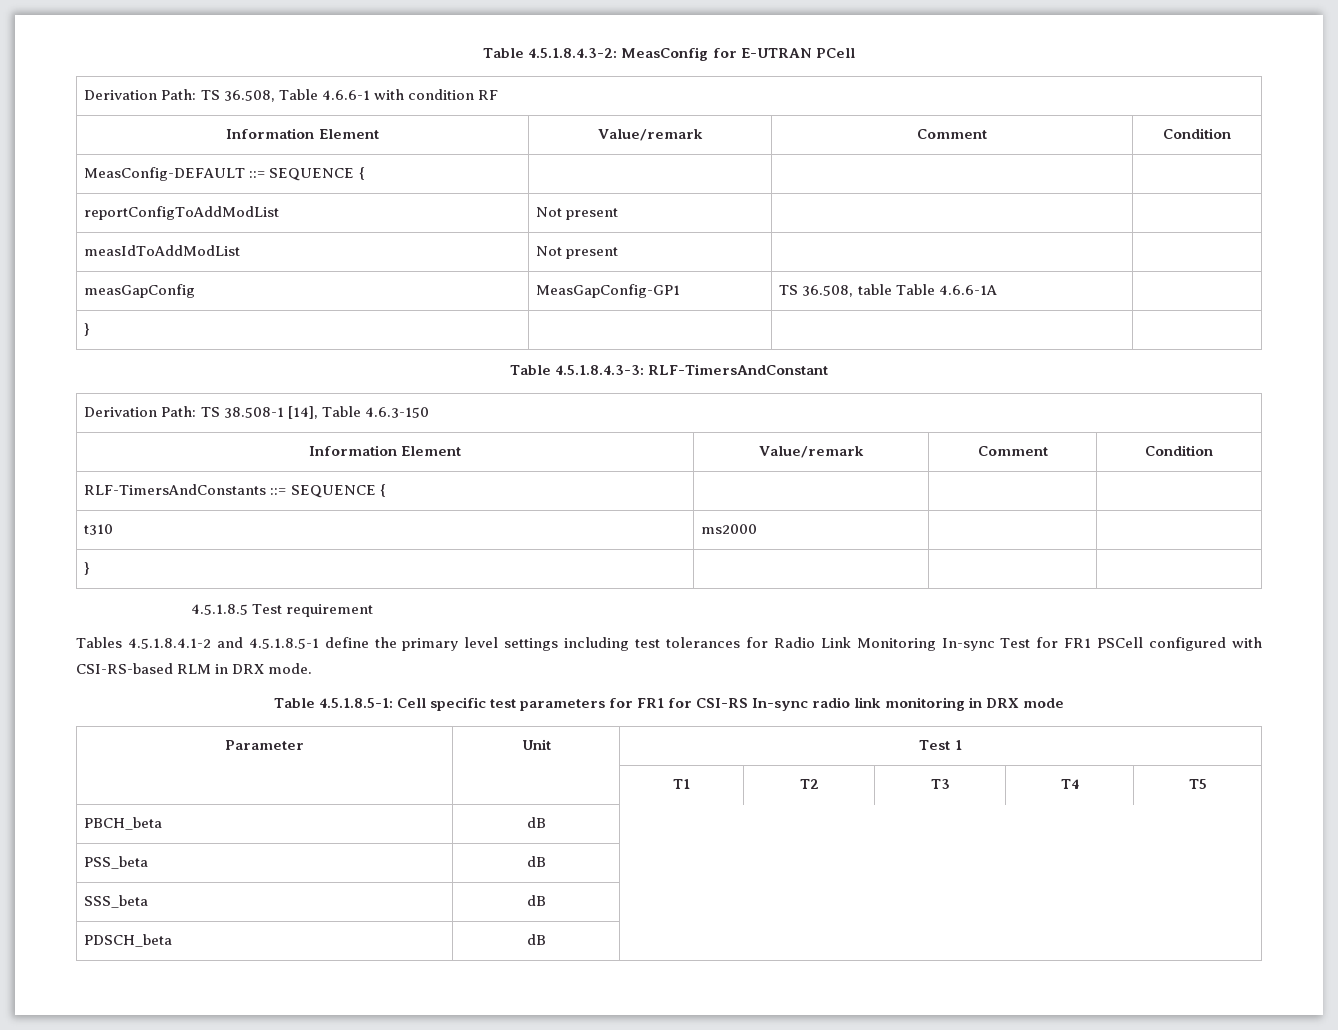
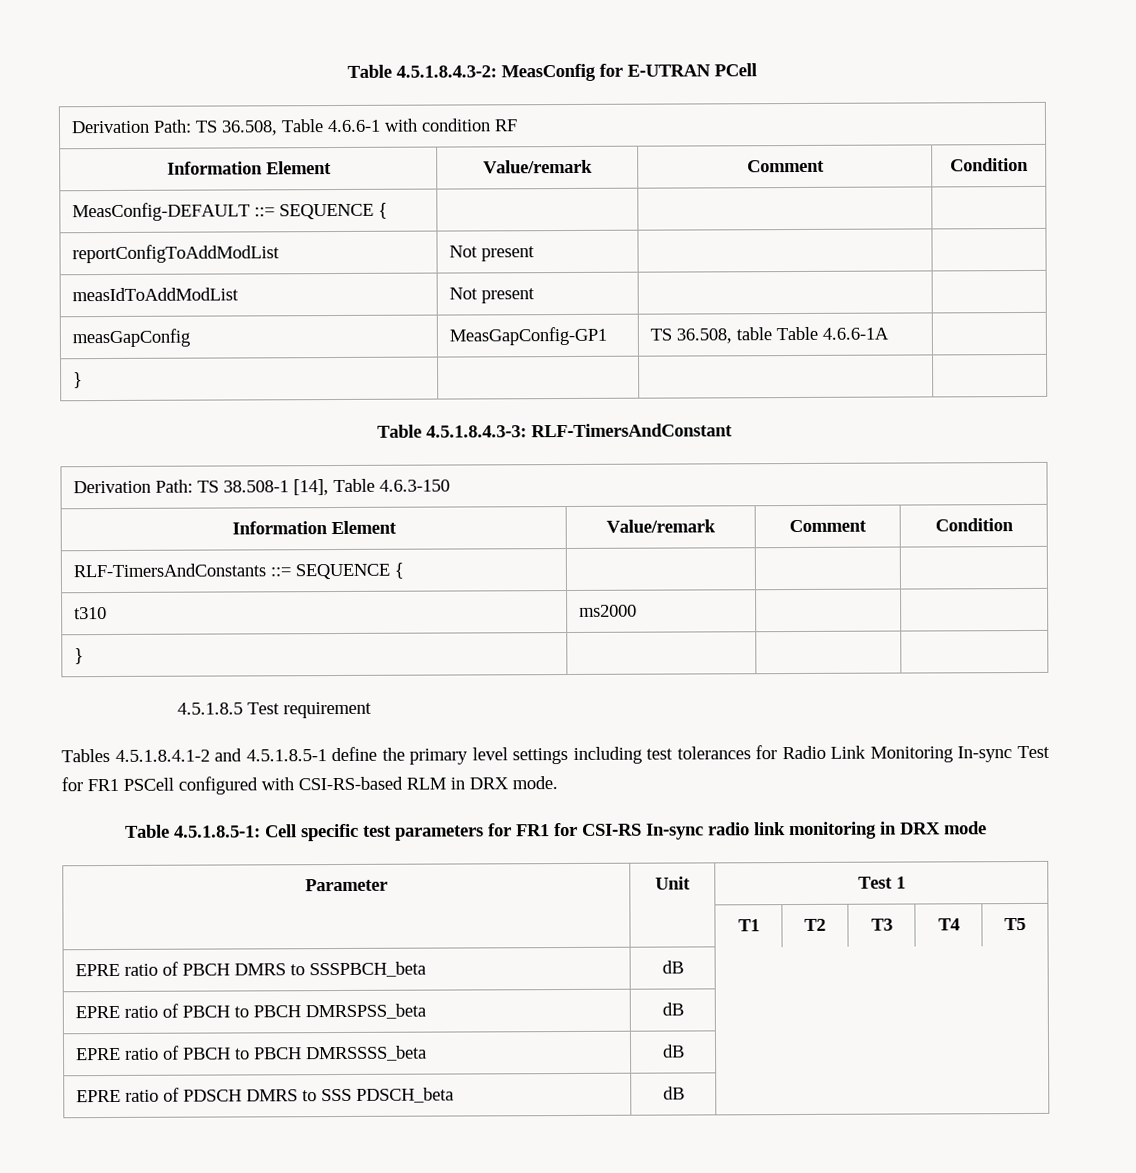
- PBCH_beta | dB |
- PSS_beta | dB |
- SSS_beta | dB |
- PDSCH_beta | dB |
+ EPRE ratio of PBCH DMRS to SSSPBCH_beta | dB |
+ EPRE ratio of PBCH to PBCH DMRSPSS_beta | dB |
+ EPRE ratio of PBCH to PBCH DMRSSSS_beta | dB |
+ EPRE ratio of PDSCH DMRS to SSS PDSCH_beta | dB |

